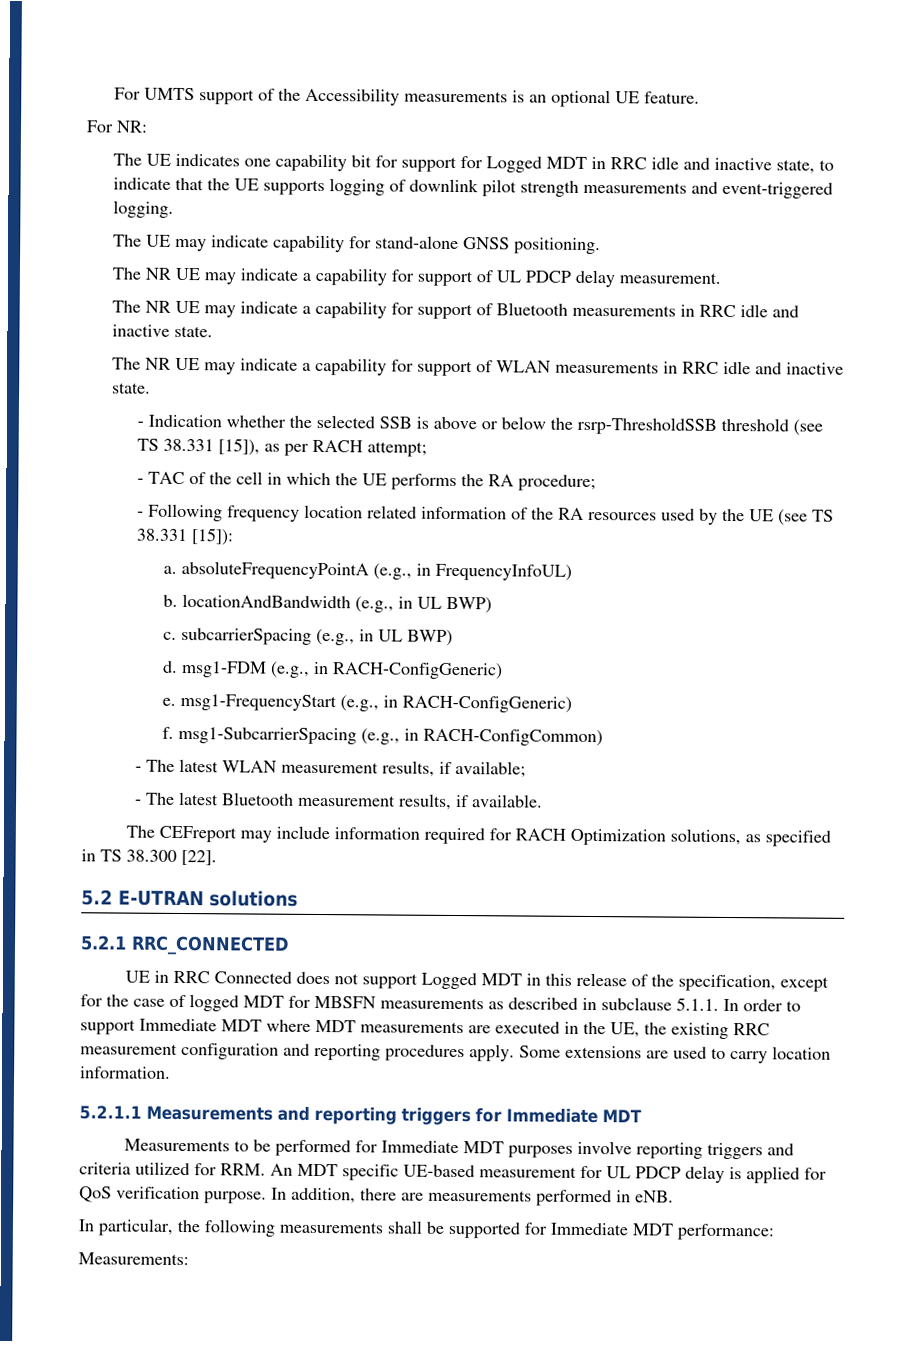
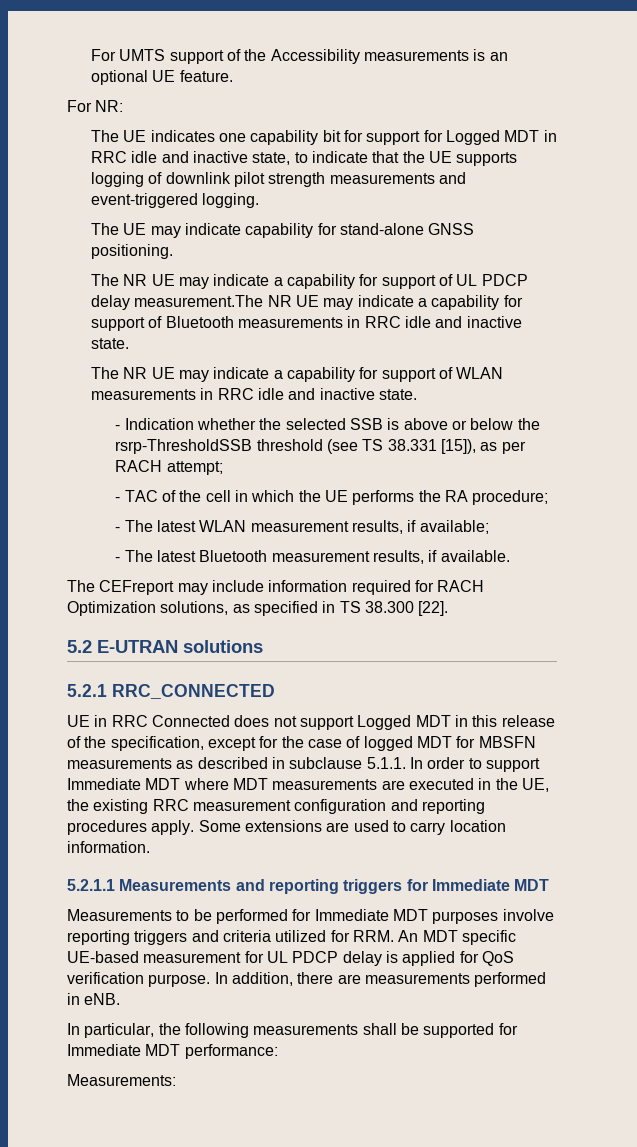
- The NR UE may indicate a capability for support of UL PDCP delay measurement.
- The NR UE may indicate a capability for support of Bluetooth measurements in RRC idle and inactive state.
+ The NR UE may indicate a capability for support of UL PDCP delay measurement.The NR UE may indicate a capability for support of Bluetooth measurements in RRC idle and inactive state.
- - Following frequency location related information of the RA resources used by the UE (see TS 38.331 [15]):
- a. absoluteFrequencyPointA (e.g., in FrequencyInfoUL)
- b. locationAndBandwidth (e.g., in UL BWP)
- c. subcarrierSpacing (e.g., in UL BWP)
- d. msg1-FDM (e.g., in RACH-ConfigGeneric)
- e. msg1-FrequencyStart (e.g., in RACH-ConfigGeneric)
- f. msg1-SubcarrierSpacing (e.g., in RACH-ConfigCommon)

